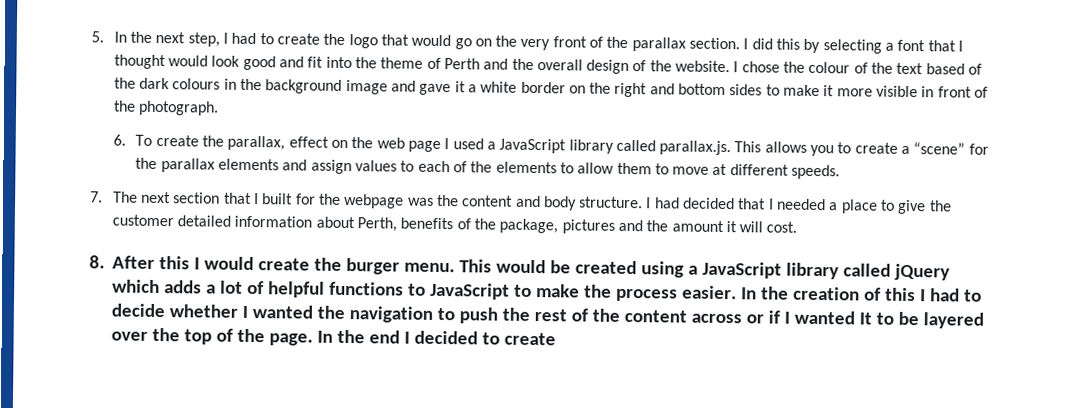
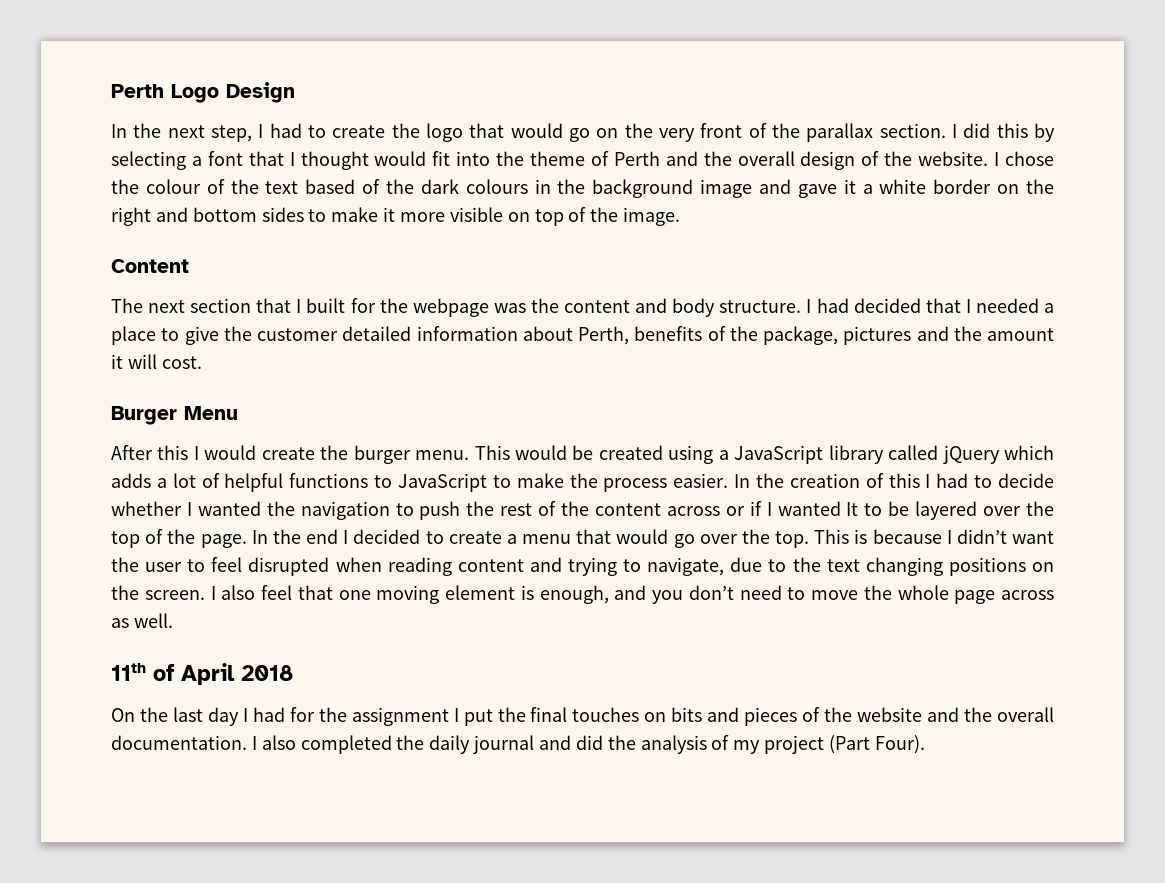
- 5. In the next step, I had to create the logo that would go on the very front of the parallax section.
+ Perth Logo Design
+ In the next step, I had to create the logo that would go on the very front of the parallax section.
- I did this by selecting a font that I thought would look good and fit into the theme of Perth and the overall design of the website.
+ I did this by selecting a font that I thought would fit into the theme of Perth and the overall design of the website.
- I chose the colour of the text based of the dark colours in the background image and gave it a white border on the right and bottom sides to make it more visible in front of the photograph.
- 6. To create the parallax, effect on the web page I used a JavaScript library called parallax.js. This allows you to create a “scene” for the parallax elements and assign values to each of the elements to allow them to move at different speeds.
- 7. The next section that I built for the webpage was the content and body structure.
+ I chose the colour of the text based of the dark colours in the background image and gave it a white border on the right and bottom sides to make it more visible on top of the image.
+ Content
+ The next section that I built for the webpage was the content and body structure.
- 8. After this I would create the burger menu.
+ Burger Menu
+ After this I would create the burger menu.
- In the end I decided to create
+ In the end I decided to create a menu that would go over the top. This is because I didn’t want the user to feel disrupted when reading content and trying to navigate, due to the text changing positions on the screen. I also feel that one moving element is enough, and you don’t need to move the whole page across as well.
+ 11th of April 2018
+ On the last day I had for the assignment I put the final touches on bits and pieces of the website and the overall documentation. I also completed the daily journal and did the analysis of my project (Part Four).

